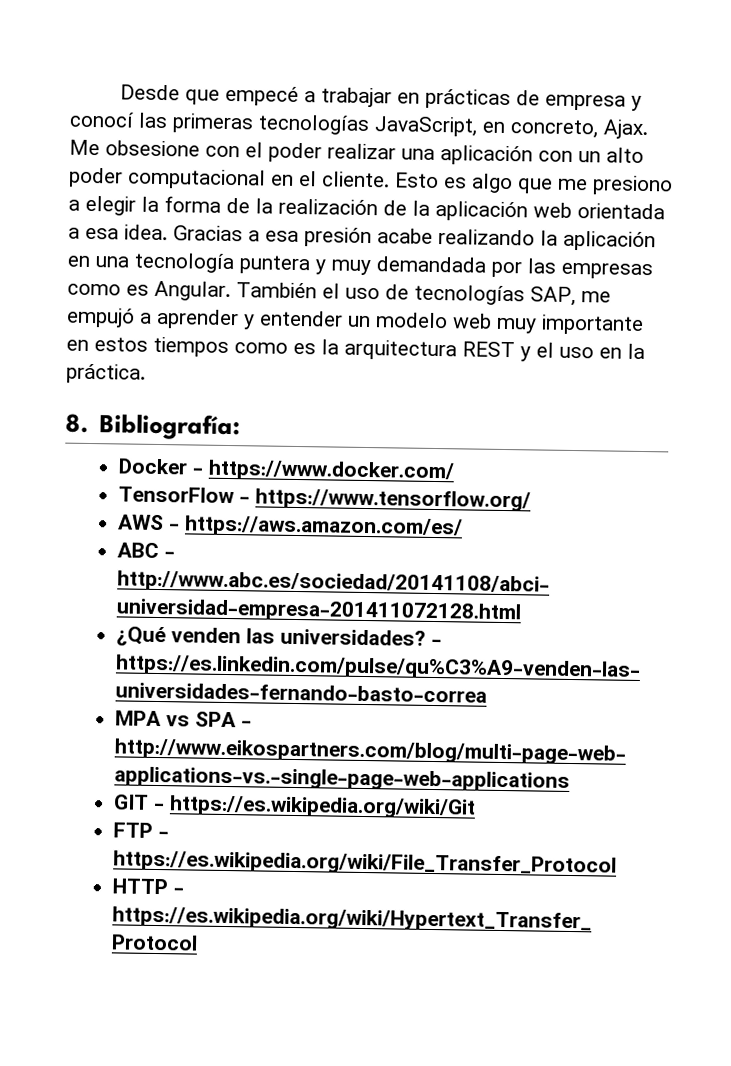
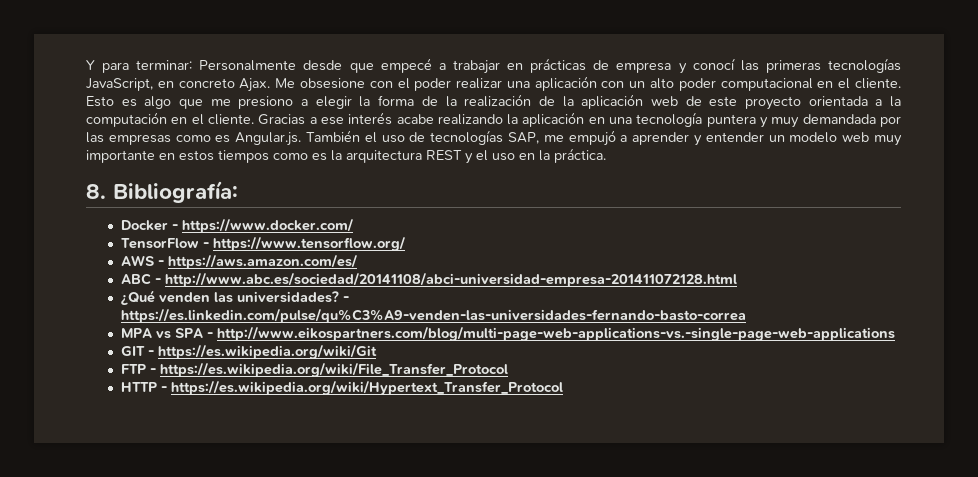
- Desde que empecé a trabajar en prácticas de empresa y conocí las primeras tecnologías JavaScript, en concreto, Ajax.
+ Y para terminar: Personalmente desde que empecé a trabajar en prácticas de empresa y conocí las primeras tecnologías JavaScript, en concreto Ajax.
- Esto es algo que me presiono a elegir la forma de la realización de la aplicación web orientada a esa idea. Gracias a esa presión acabe realizando la aplicación en una tecnología puntera y muy demandada por las empresas como es Angular. También el uso de tecnologías SAP, me empujó a aprender y entender un modelo web muy importante en estos tiempos como es la arquitectura REST y el uso en la práctica.
+ Esto es algo que me presiono a elegir la forma de la realización de la aplicación web de este proyecto orientada a la computación en el cliente. Gracias a ese interés acabe realizando la aplicación en una tecnología puntera y muy demandada por las empresas como es Angular.js. También el uso de tecnologías SAP, me empujó a aprender y entender un modelo web muy importante en estos tiempos como es la arquitectura REST y el uso en la práctica.

